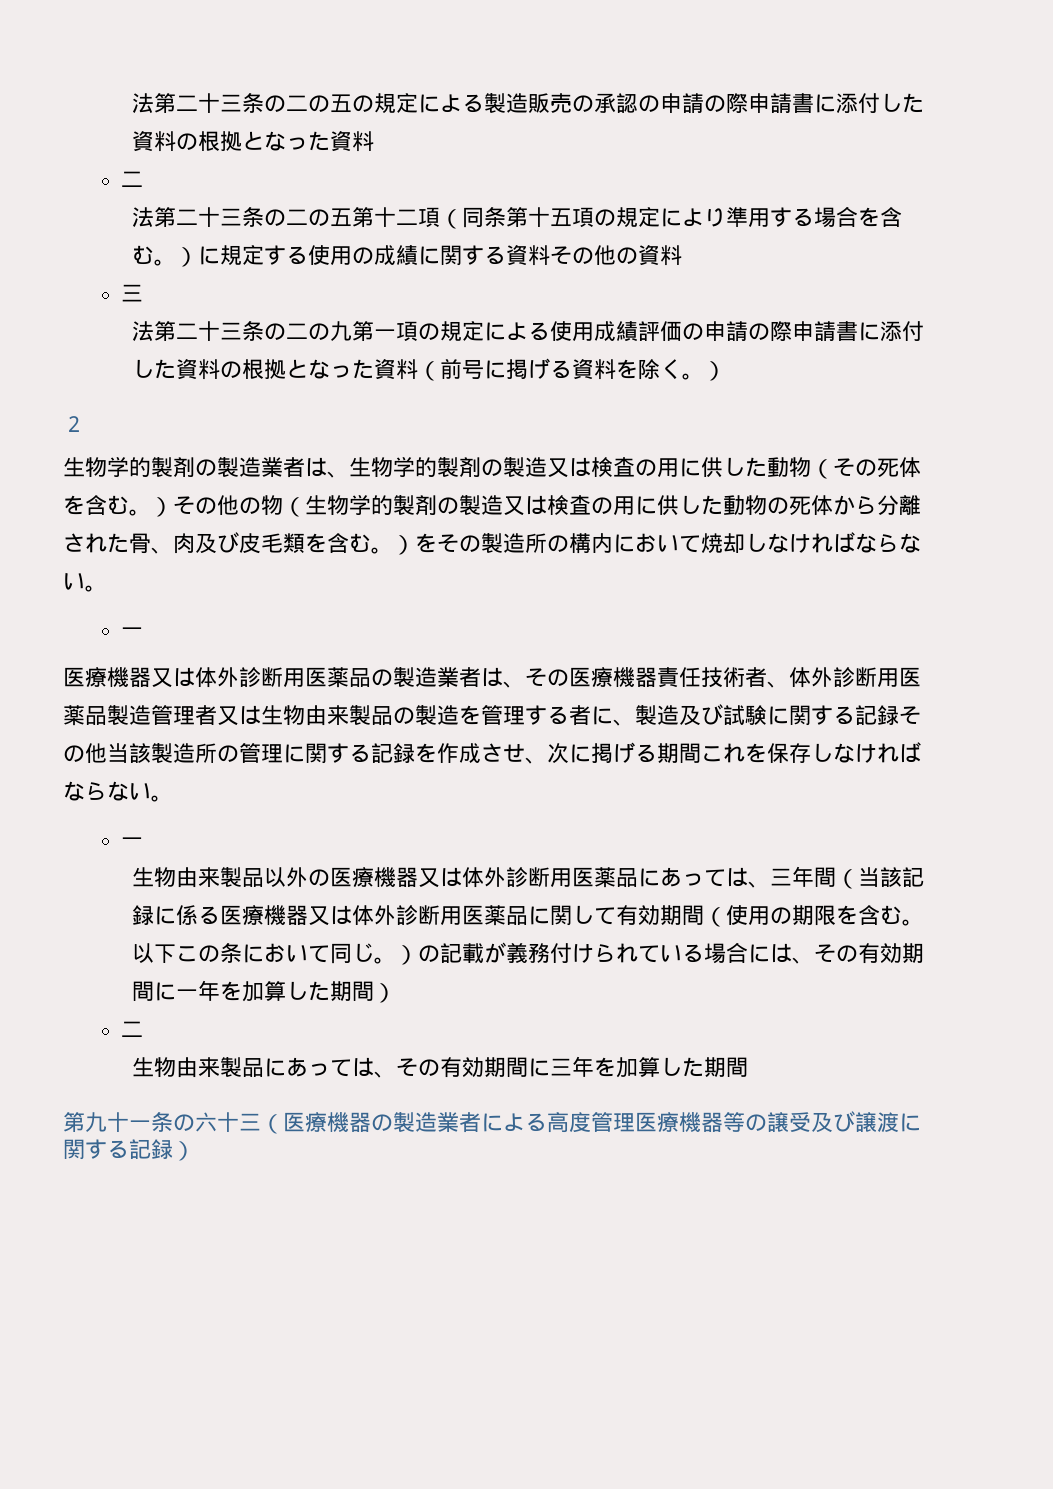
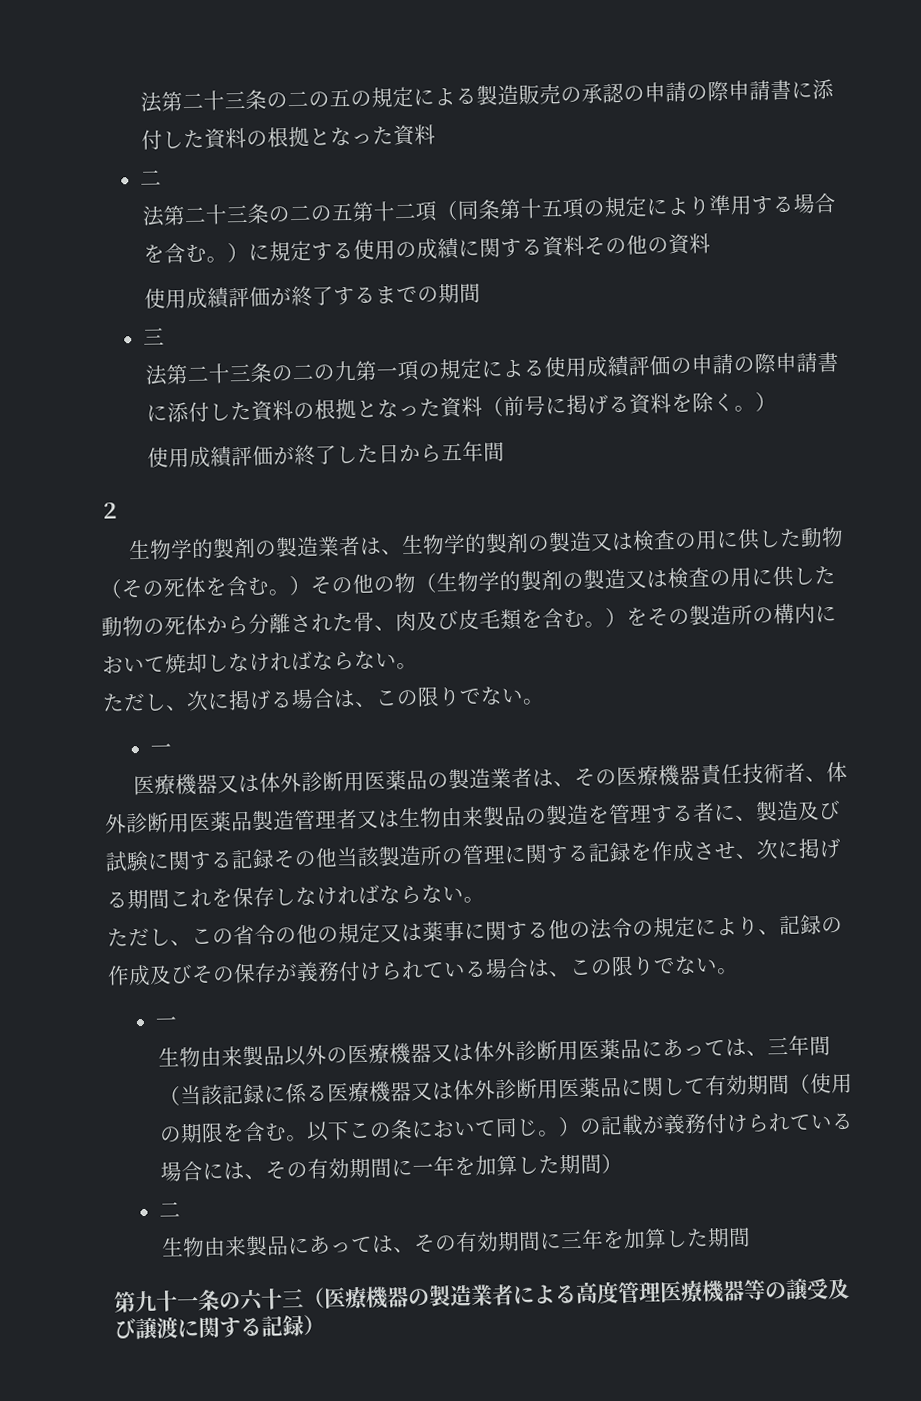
+ 使用成績評価が終了するまでの期間
+ 使用成績評価が終了した日から五年間
+ ただし、次に掲げる場合は、この限りでない。
+ ただし、この省令の他の規定又は薬事に関する他の法令の規定により、記録の作成及びその保存が義務付けられている場合は、この限りでない。

